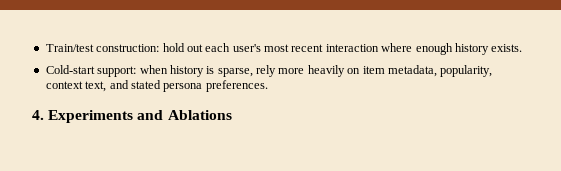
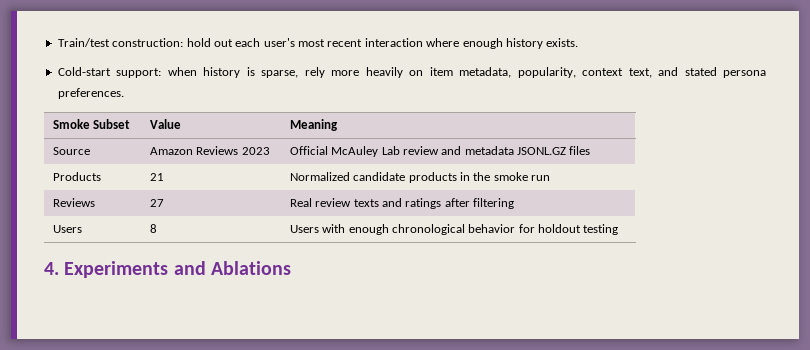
+ Smoke Subset | Value | Meaning
+ Source | Amazon Reviews 2023 | Official McAuley Lab review and metadata JSONL.GZ files
+ Products | 21 | Normalized candidate products in the smoke run
+ Reviews | 27 | Real review texts and ratings after filtering
+ Users | 8 | Users with enough chronological behavior for holdout testing

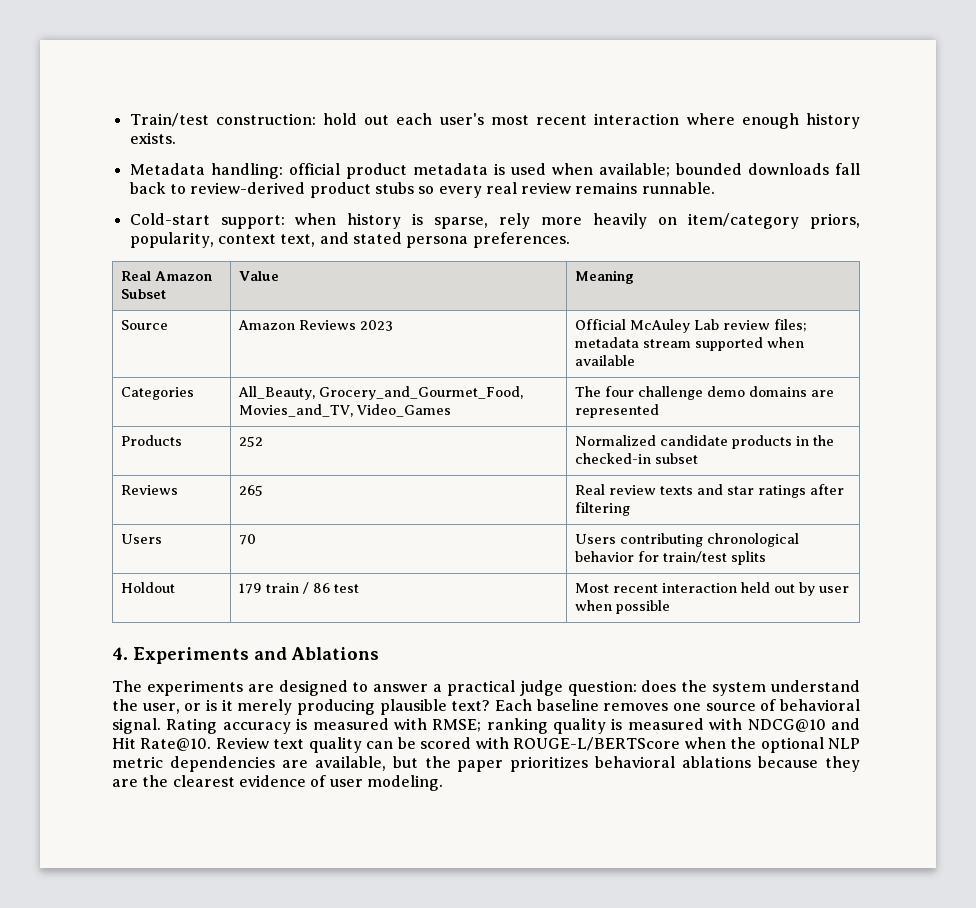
+ Metadata handling: official product metadata is used when available; bounded downloads fall back to review-derived product stubs so every real review remains runnable.
- Cold-start support: when history is sparse, rely more heavily on item metadata, popularity, context text, and stated persona preferences.
+ Cold-start support: when history is sparse, rely more heavily on item/category priors, popularity, context text, and stated persona preferences.
- Smoke Subset | Value | Meaning
+ Real Amazon Subset | Value | Meaning
- Source | Amazon Reviews 2023 | Official McAuley Lab review and metadata JSONL.GZ files
+ Source | Amazon Reviews 2023 | Official McAuley Lab review files; metadata stream supported when available
+ Categories | All_Beauty, Grocery_and_Gourmet_Food, Movies_and_TV, Video_Games | The four challenge demo domains are represented
- Products | 21 | Normalized candidate products in the smoke run
+ Products | 252 | Normalized candidate products in the checked-in subset
- Reviews | 27 | Real review texts and ratings after filtering
+ Reviews | 265 | Real review texts and star ratings after filtering
- Users | 8 | Users with enough chronological behavior for holdout testing
+ Users | 70 | Users contributing chronological behavior for train/test splits
+ Holdout | 179 train / 86 test | Most recent interaction held out by user when possible
  4. Experiments and Ablations
+ The experiments are designed to answer a practical judge question: does the system understand the user, or is it merely producing plausible text? Each baseline removes one source of behavioral signal. Rating accuracy is measured with RMSE; ranking quality is measured with NDCG@10 and Hit Rate@10. Review text quality can be scored with ROUGE-L/BERTScore when the optional NLP metric dependencies are available, but the paper prioritizes behavioral ablations because they are the clearest evidence of user modeling.

